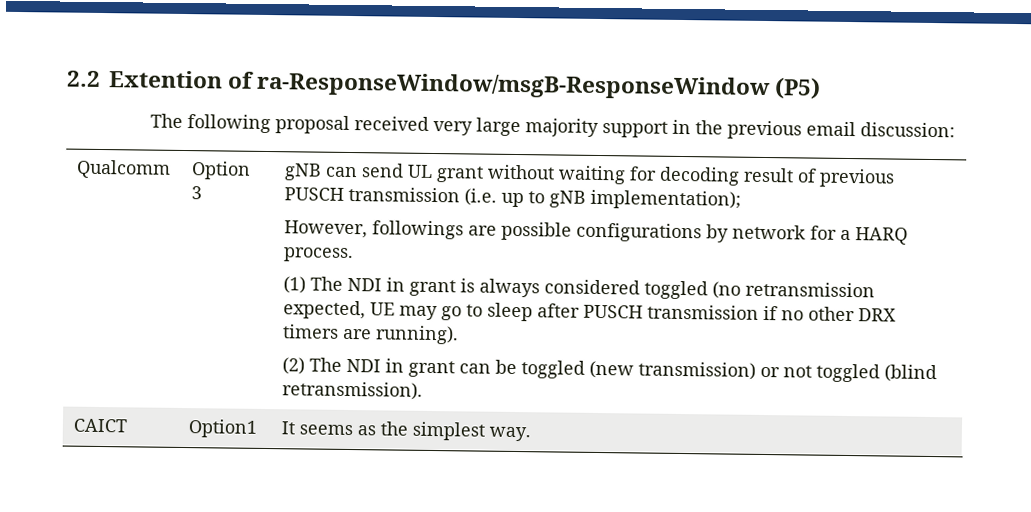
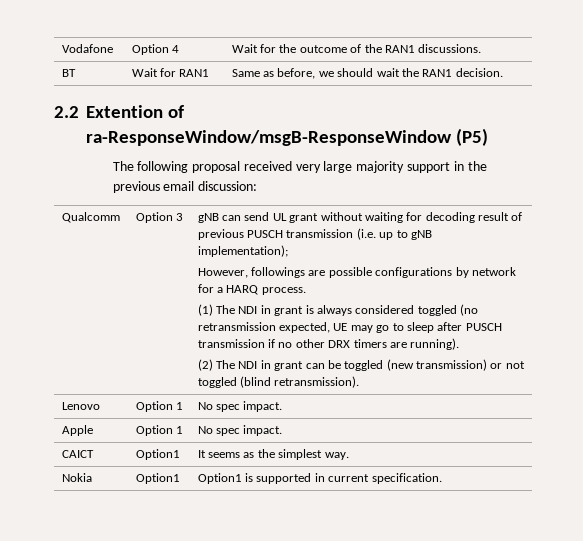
+ Vodafone | Option 4 | Wait for the outcome of the RAN1 discussions.
+ BT | Wait for RAN1 | Same as before, we should wait the RAN1 decision.
+ Lenovo | Option 1 | No spec impact.
+ Apple | Option 1 | No spec impact.
+ Nokia | Option1 | Option1 is supported in current specification.

